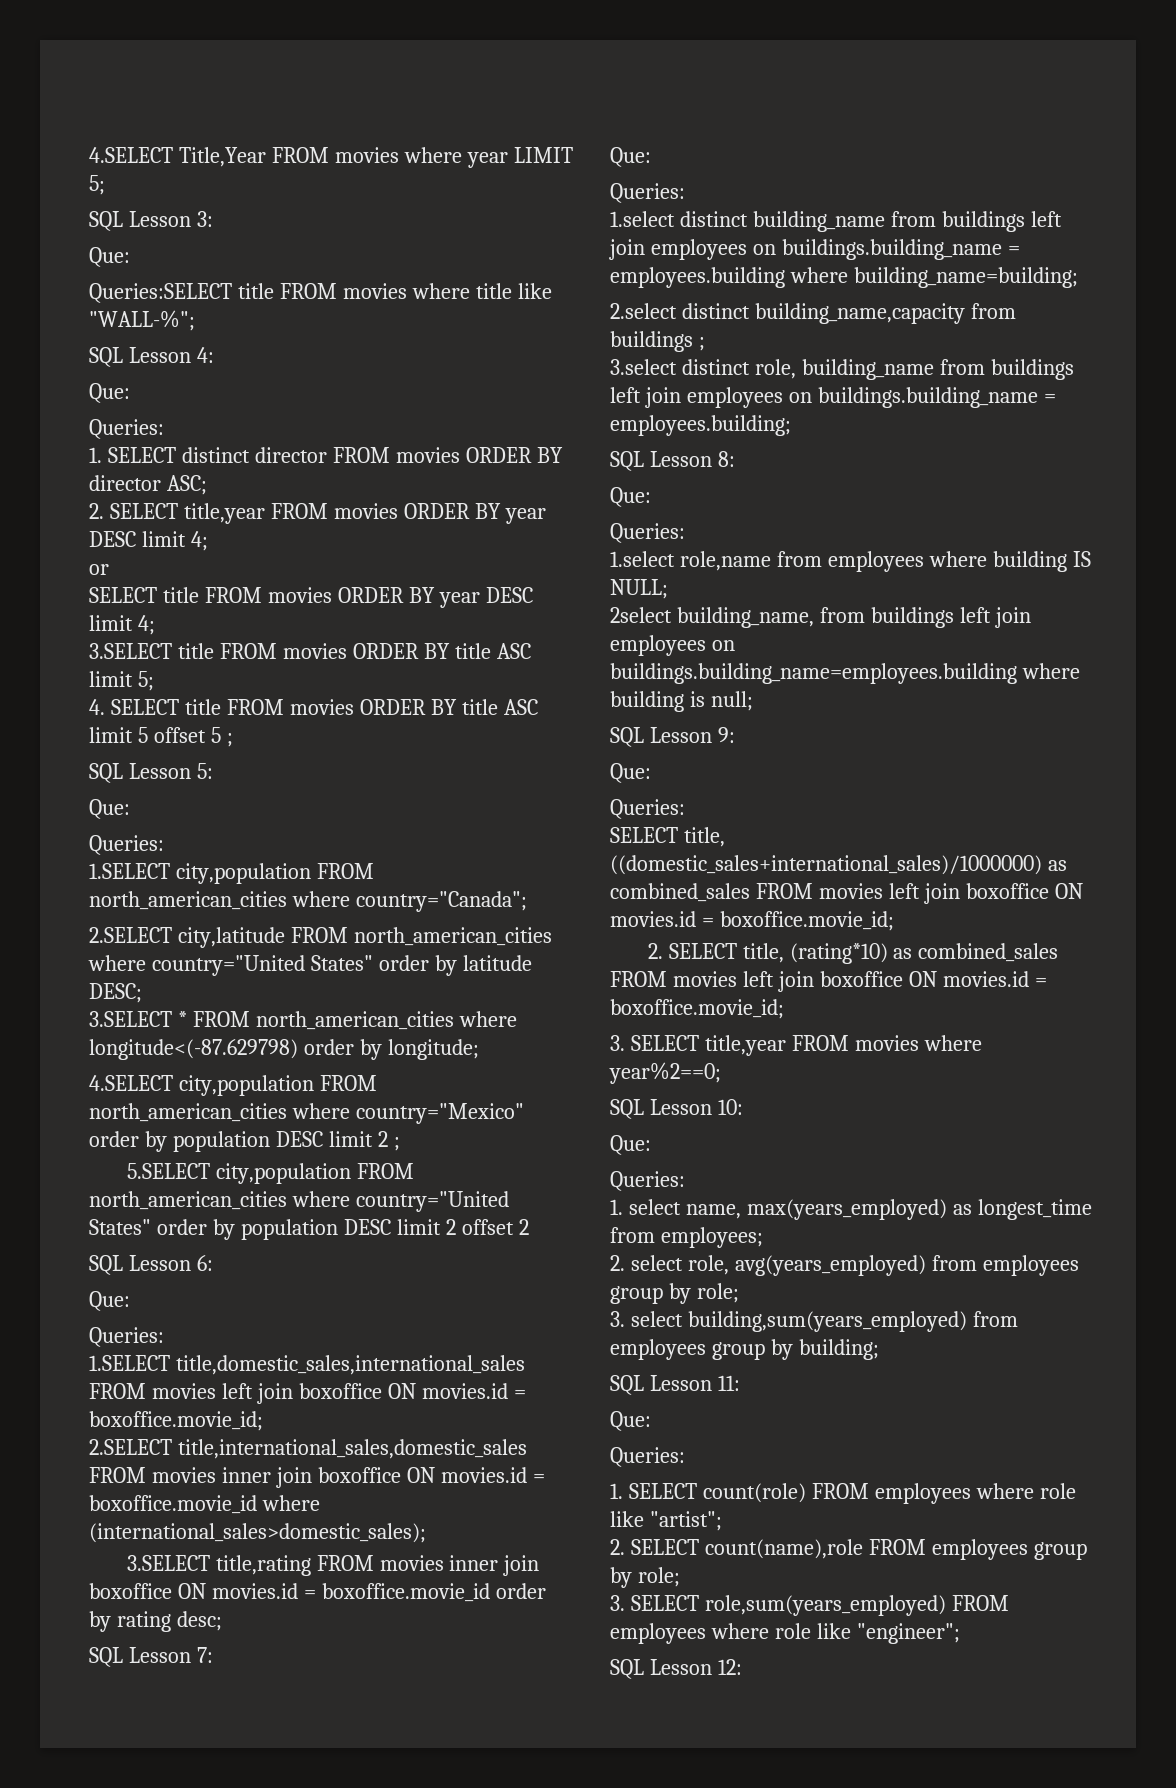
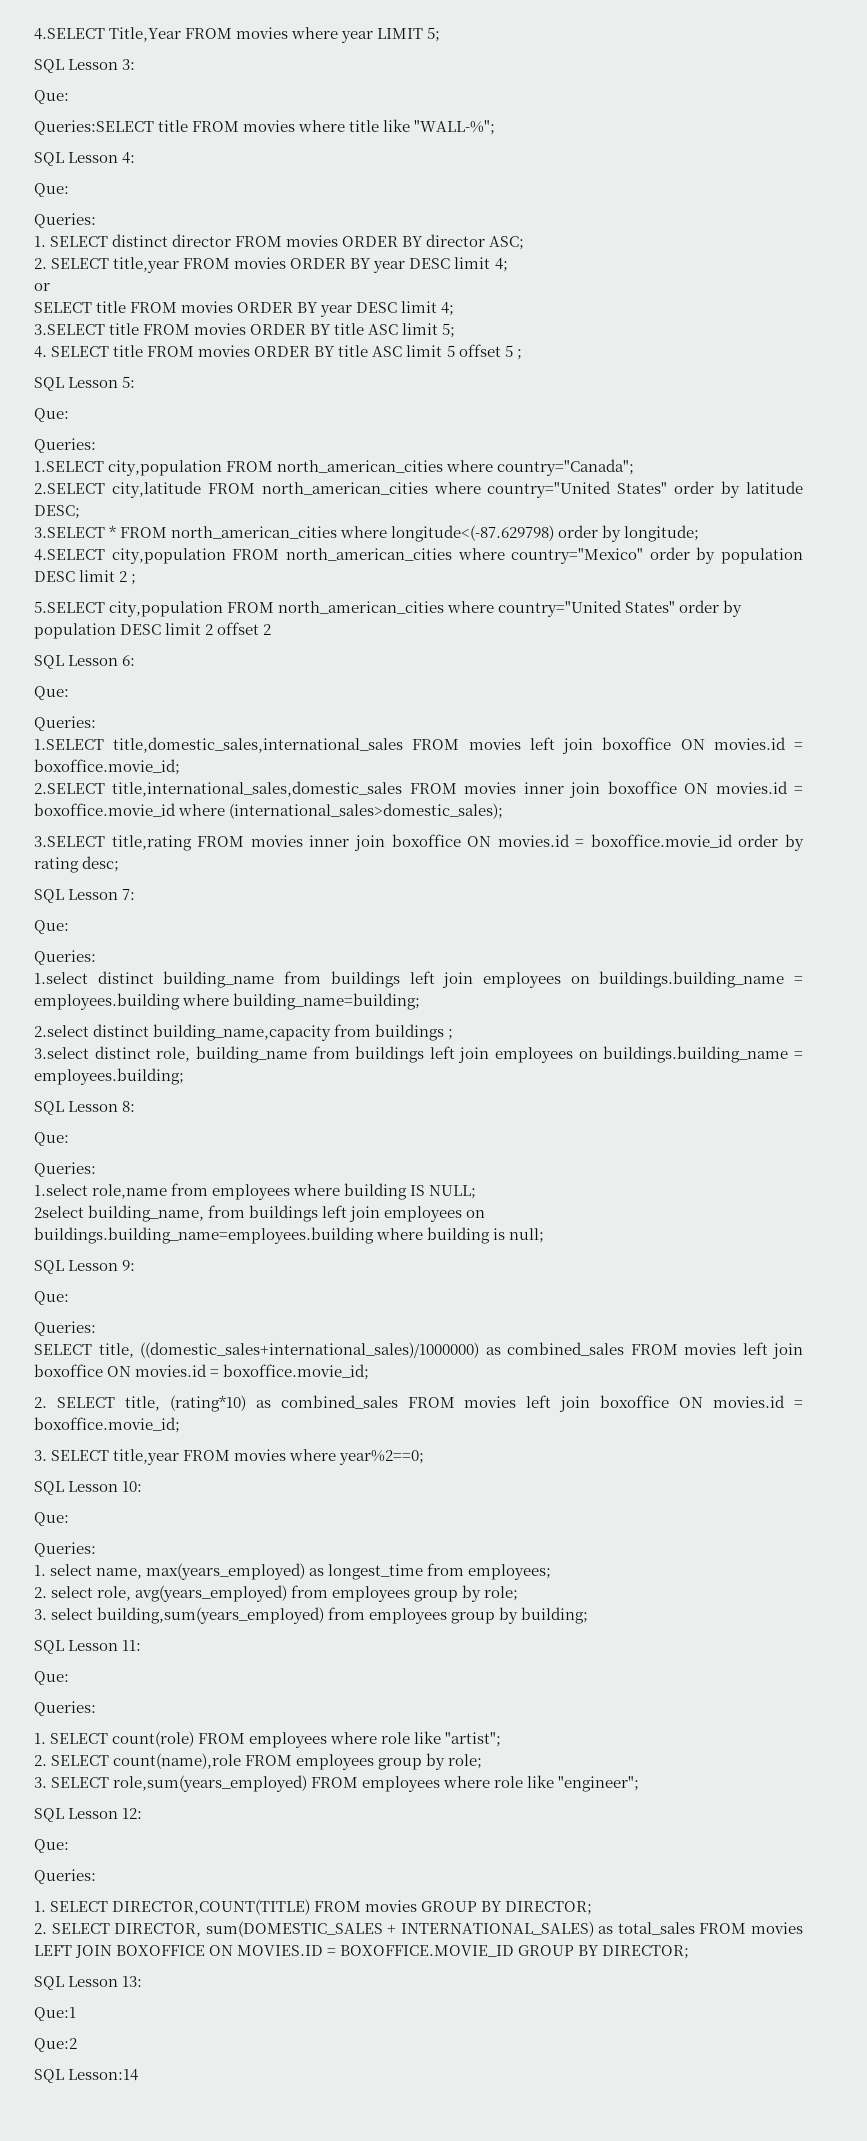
  SQL Lesson 12:
+ Que:
+ Queries:
+ 1. SELECT DIRECTOR,COUNT(TITLE) FROM movies GROUP BY DIRECTOR;
+ 2. SELECT DIRECTOR, sum(DOMESTIC_SALES + INTERNATIONAL_SALES) as total_sales FROM movies LEFT JOIN BOXOFFICE ON MOVIES.ID = BOXOFFICE.MOVIE_ID GROUP BY DIRECTOR;
+ SQL Lesson 13:
+ Que:1
+ Que:2
+ SQL Lesson:14

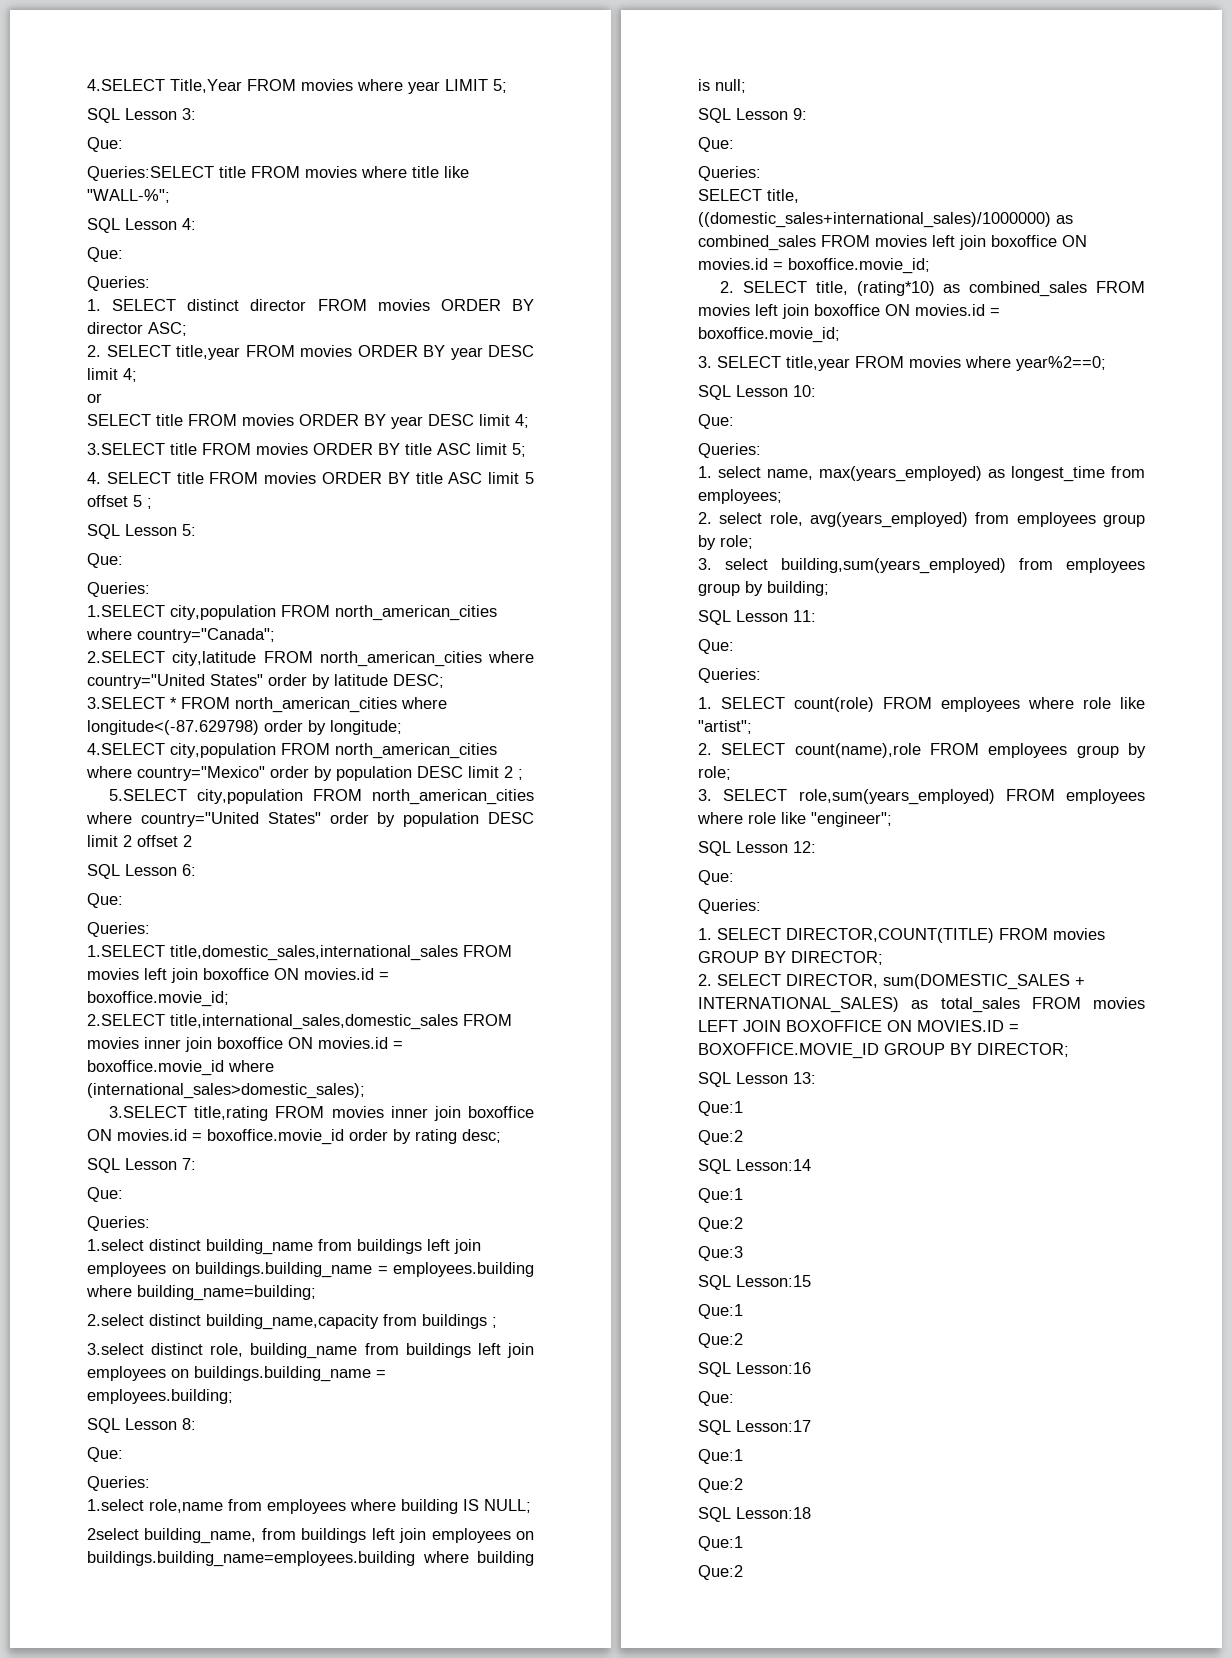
  SQL Lesson:14
+ Que:1
+ Que:2
+ Que:3
+ SQL Lesson:15
+ Que:1
+ Que:2
+ SQL Lesson:16
+ Que:
+ SQL Lesson:17
+ Que:1
+ Que:2
+ SQL Lesson:18
+ Que:1
+ Que:2

